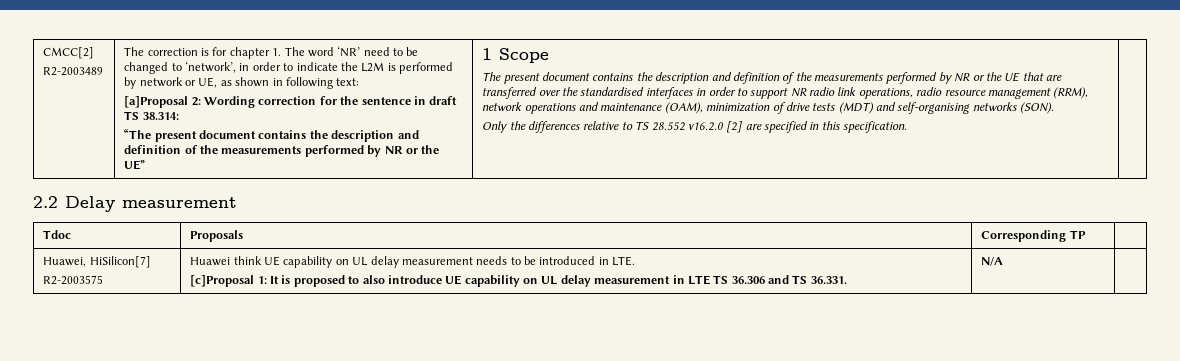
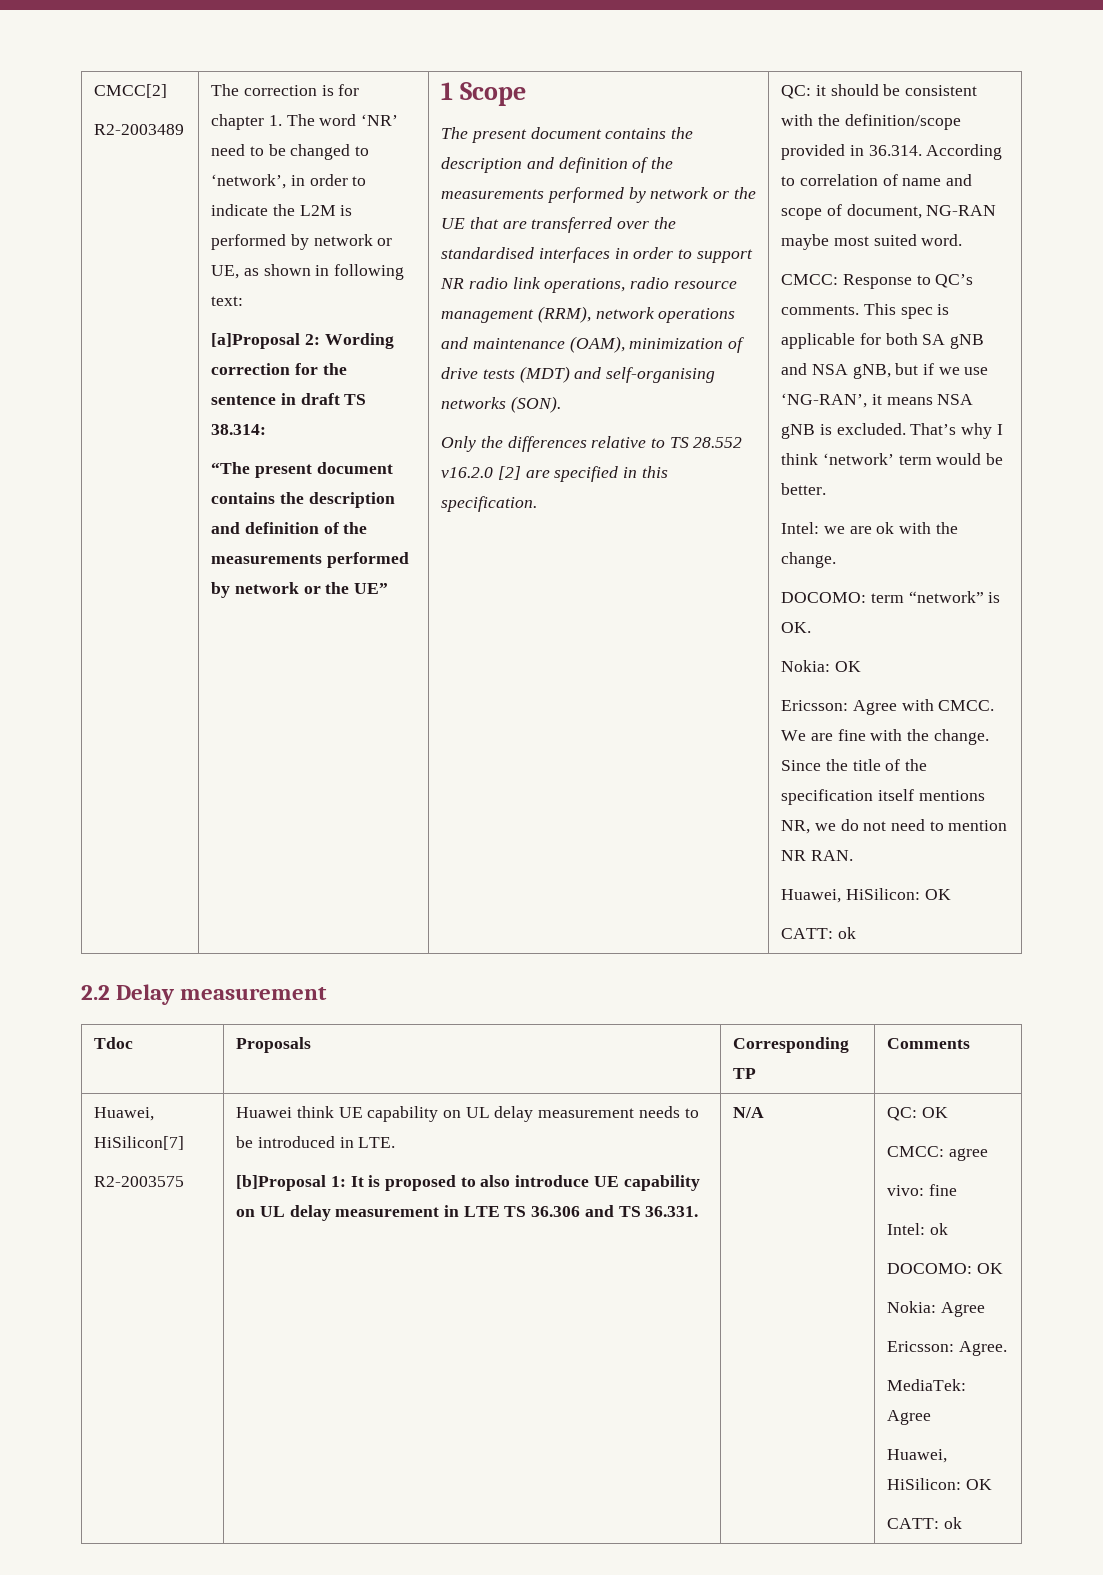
- “The present document contains the description and definition of the measurements performed by NR or the UE”
+ “The present document contains the description and definition of the measurements performed by network or the UE”
- The present document contains the description and definition of the measurements performed by NR or the UE that are transferred over the standardised interfaces in order to support NR radio link operations, radio resource management (RRM), network operations and maintenance (OAM), minimization of drive tests (MDT) and self-organising networks (SON).
+ The present document contains the description and definition of the measurements performed by network or the UE that are transferred over the standardised interfaces in order to support NR radio link operations, radio resource management (RRM), network operations and maintenance (OAM), minimization of drive tests (MDT) and self-organising networks (SON).
+ QC: it should be consistent with the definition/scope provided in 36.314. According to correlation of name and scope of document, NG-RAN maybe most suited word.
+ CMCC: Response to QC’s comments. This spec is applicable for both SA gNB and NSA gNB, but if we use ‘NG-RAN’, it means NSA gNB is excluded. That’s why I think ‘network’ term would be better.
+ Intel: we are ok with the change.
+ DOCOMO: term “network” is OK.
+ Nokia: OK
+ Ericsson: Agree with CMCC. We are fine with the change. Since the title of the specification itself mentions NR, we do not need to mention NR RAN.
+ Huawei, HiSilicon: OK
+ CATT: ok
- Tdoc | Proposals | Corresponding TP |
+ Tdoc | Proposals | Corresponding TP | Comments
- [c]Proposal 1: It is proposed to also introduce UE capability on UL delay measurement in LTE TS 36.306 and TS 36.331.
+ [b]Proposal 1: It is proposed to also introduce UE capability on UL delay measurement in LTE TS 36.306 and TS 36.331.
+ QC: OK
+ CMCC: agree
+ vivo: fine
+ Intel: ok
+ DOCOMO: OK
+ Nokia: Agree
+ Ericsson: Agree.
+ MediaTek: Agree
+ Huawei, HiSilicon: OK
+ CATT: ok

